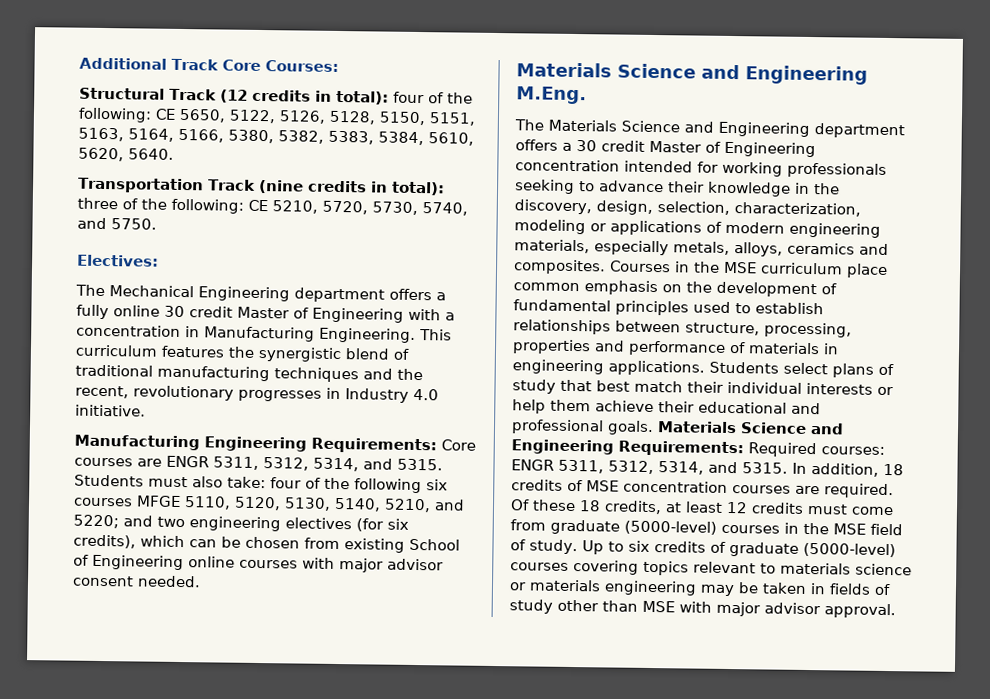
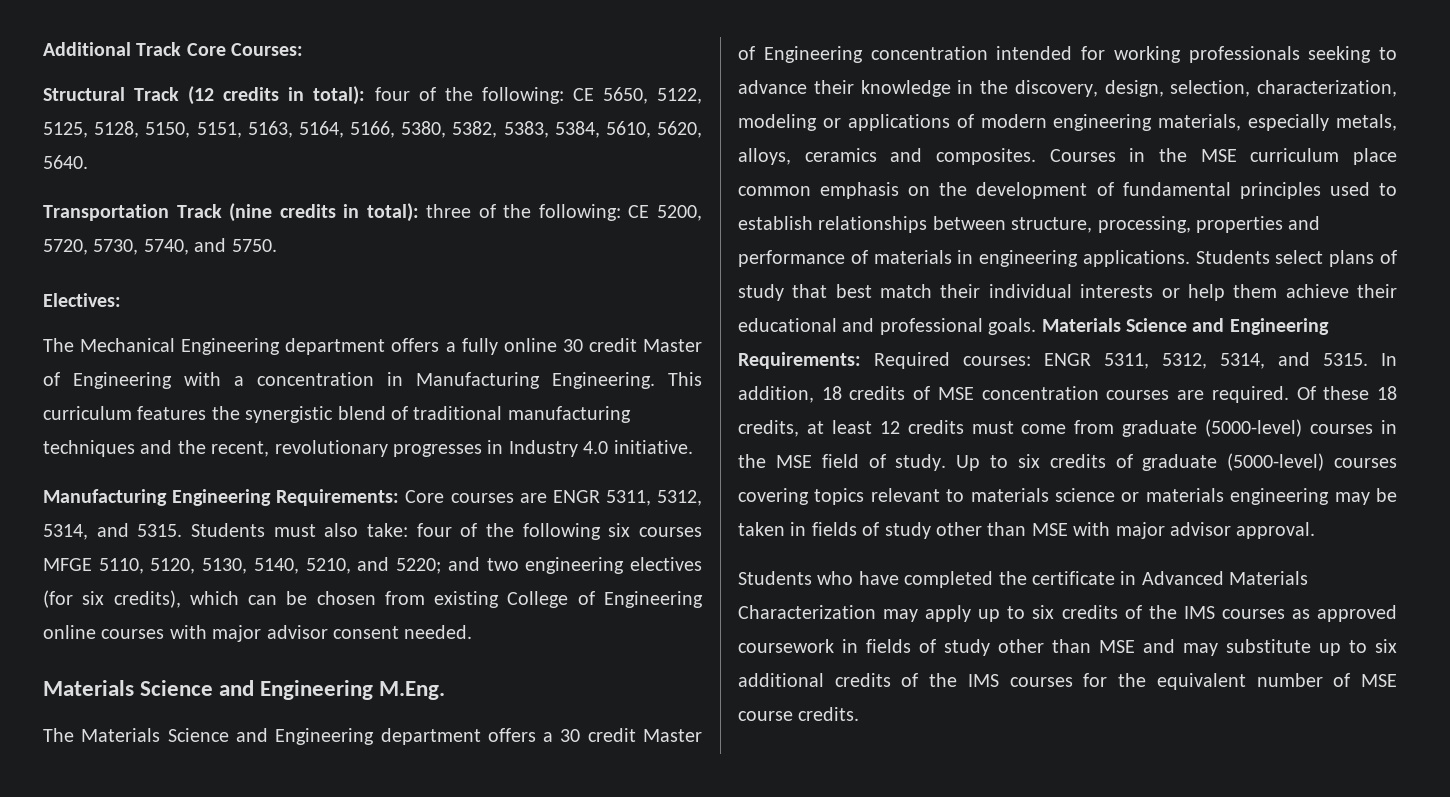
- Structural Track (12 credits in total): four of the following: CE 5650, 5122, 5126, 5128, 5150, 5151, 5163, 5164, 5166, 5380, 5382, 5383, 5384, 5610, 5620, 5640.
+ Structural Track (12 credits in total): four of the following: CE 5650, 5122, 5125, 5128, 5150, 5151, 5163, 5164, 5166, 5380, 5382, 5383, 5384, 5610, 5620, 5640.
- Transportation Track (nine credits in total): three of the following: CE 5210, 5720, 5730, 5740, and 5750.
+ Transportation Track (nine credits in total): three of the following: CE 5200, 5720, 5730, 5740, and 5750.
- Students must also take: four of the following six courses MFGE 5110, 5120, 5130, 5140, 5210, and 5220; and two engineering electives (for six credits), which can be chosen from existing School of Engineering online courses with major advisor consent needed.
+ Students must also take: four of the following six courses MFGE 5110, 5120, 5130, 5140, 5210, and 5220; and two engineering electives (for six credits), which can be chosen from existing College of Engineering online courses with major advisor consent needed.
+ Students who have completed the certificate in Advanced Materials Characterization may apply up to six credits of the IMS courses as approved coursework in fields of study other than MSE and may substitute up to six additional credits of the IMS courses for the equivalent number of MSE course credits.

